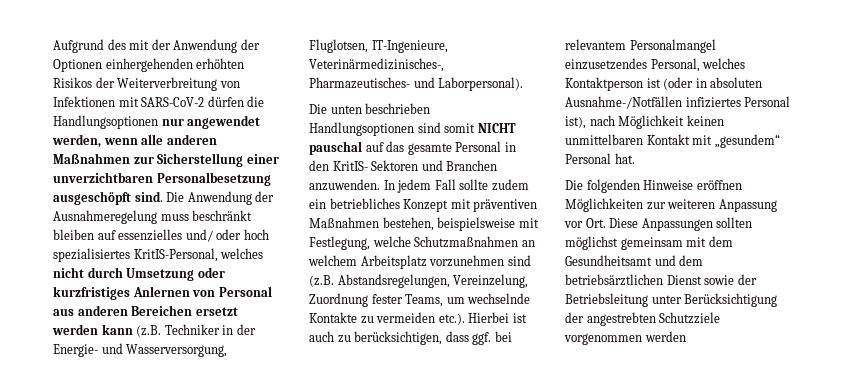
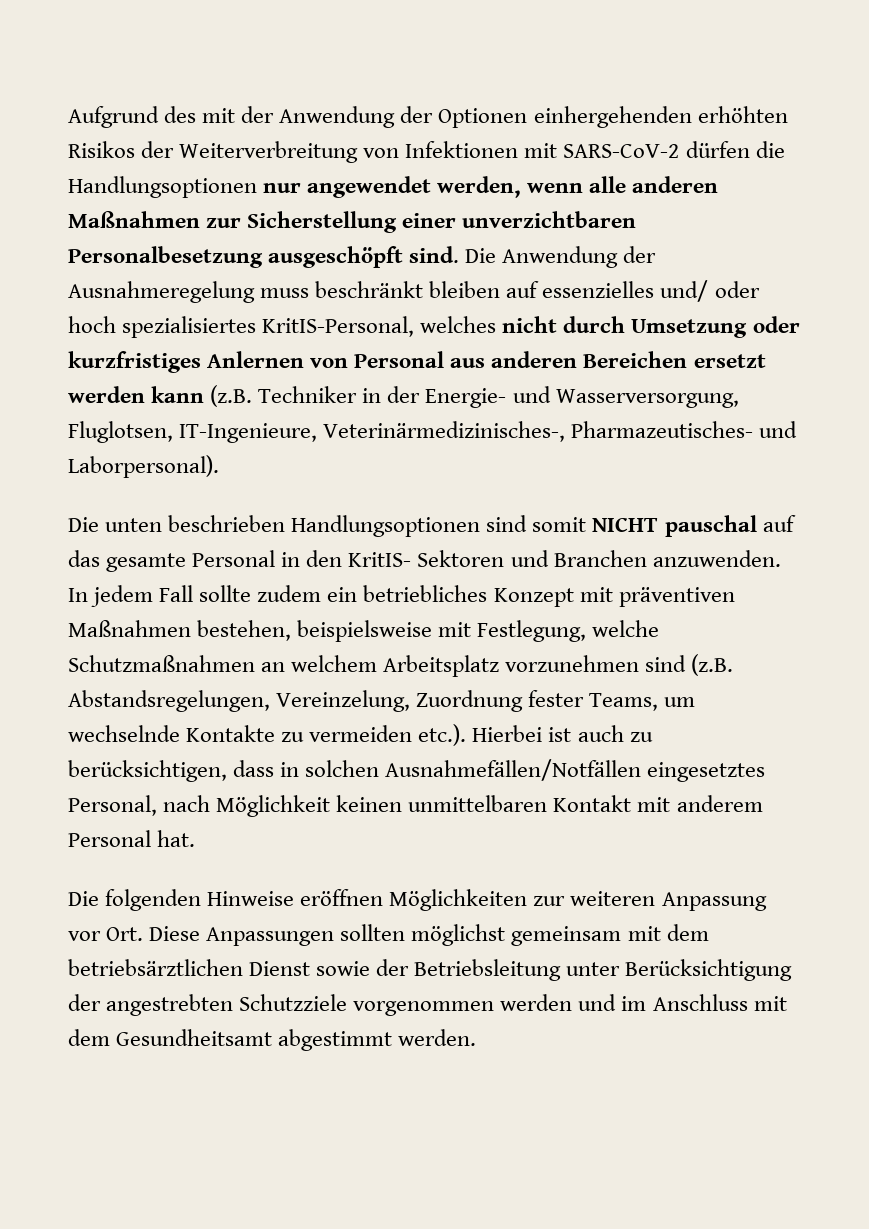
- In jedem Fall sollte zudem ein betriebliches Konzept mit präventiven Maßnahmen bestehen, beispielsweise mit Festlegung, welche Schutzmaßnahmen an welchem Arbeitsplatz vorzunehmen sind (z.B. Abstandsregelungen, Vereinzelung, Zuordnung fester Teams, um wechselnde Kontakte zu vermeiden etc.). Hierbei ist auch zu berücksichtigen, dass ggf. bei relevantem Personalmangel einzusetzendes Personal, welches Kontaktperson ist (oder in absoluten Ausnahme-/Notfällen infiziertes Personal ist), nach Möglichkeit keinen unmittelbaren Kontakt mit „gesundem“ Personal hat.
+ In jedem Fall sollte zudem ein betriebliches Konzept mit präventiven Maßnahmen bestehen, beispielsweise mit Festlegung, welche Schutzmaßnahmen an welchem Arbeitsplatz vorzunehmen sind (z.B. Abstandsregelungen, Vereinzelung, Zuordnung fester Teams, um wechselnde Kontakte zu vermeiden etc.). Hierbei ist auch zu berücksichtigen, dass in solchen Ausnahmefällen/Notfällen eingesetztes Personal, nach Möglichkeit keinen unmittelbaren Kontakt mit anderem Personal hat.
- Die folgenden Hinweise eröffnen Möglichkeiten zur weiteren Anpassung vor Ort. Diese Anpassungen sollten möglichst gemeinsam mit dem Gesundheitsamt und dem betriebsärztlichen Dienst sowie der Betriebsleitung unter Berücksichtigung der angestrebten Schutzziele vorgenommen werden
+ Die folgenden Hinweise eröffnen Möglichkeiten zur weiteren Anpassung vor Ort. Diese Anpassungen sollten möglichst gemeinsam mit dem betriebsärztlichen Dienst sowie der Betriebsleitung unter Berücksichtigung der angestrebten Schutzziele vorgenommen werden und im Anschluss mit dem Gesundheitsamt abgestimmt werden.

